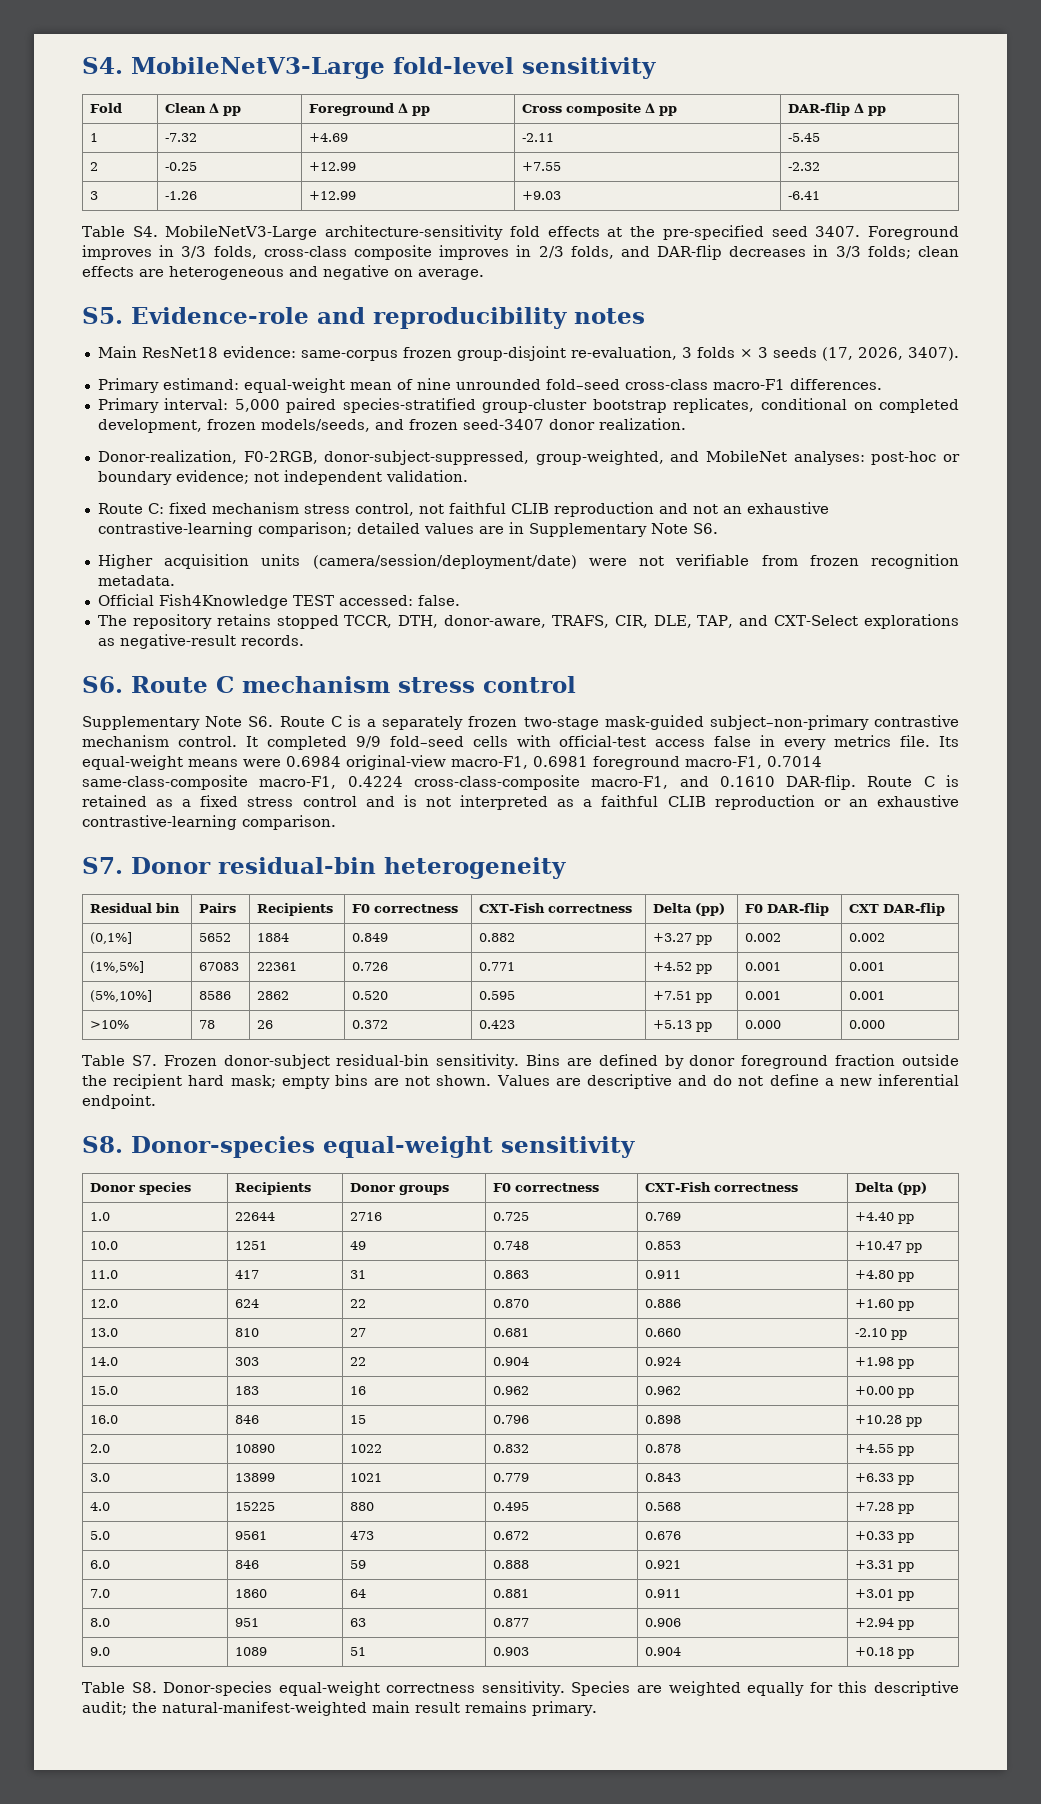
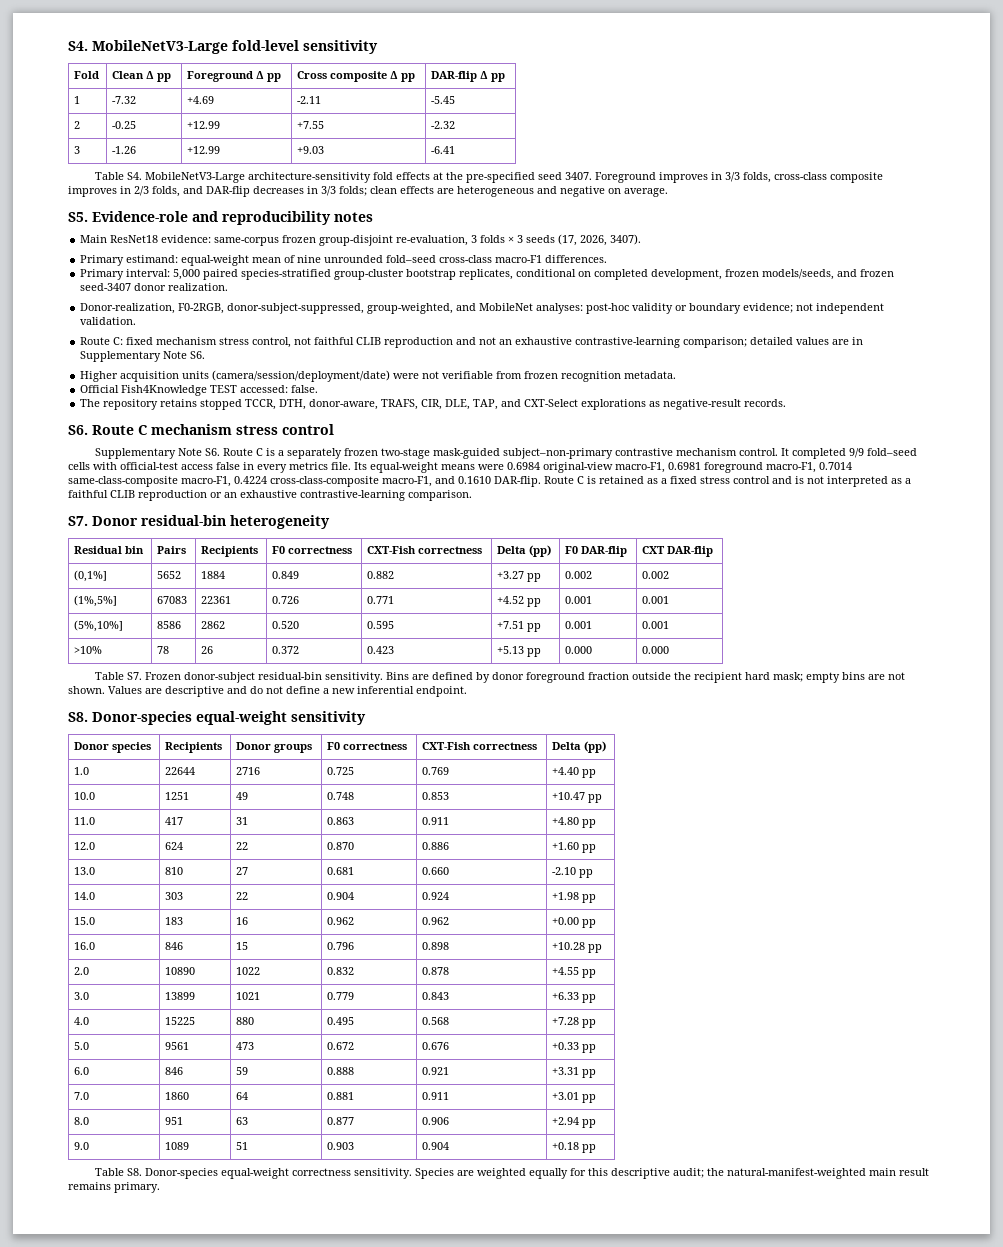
- Donor-realization, F0-2RGB, donor-subject-suppressed, group-weighted, and MobileNet analyses: post-hoc or boundary evidence; not independent validation.
+ Donor-realization, F0-2RGB, donor-subject-suppressed, group-weighted, and MobileNet analyses: post-hoc validity or boundary evidence; not independent validation.

